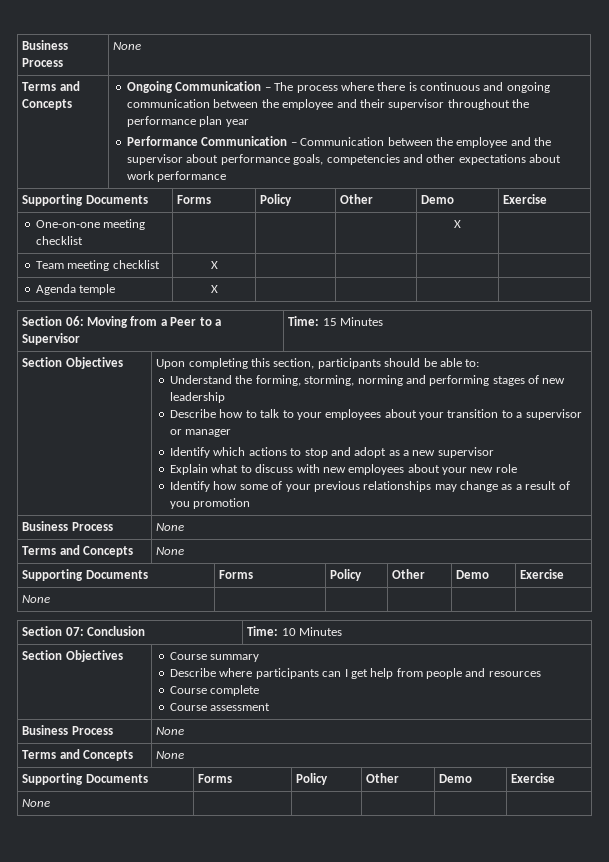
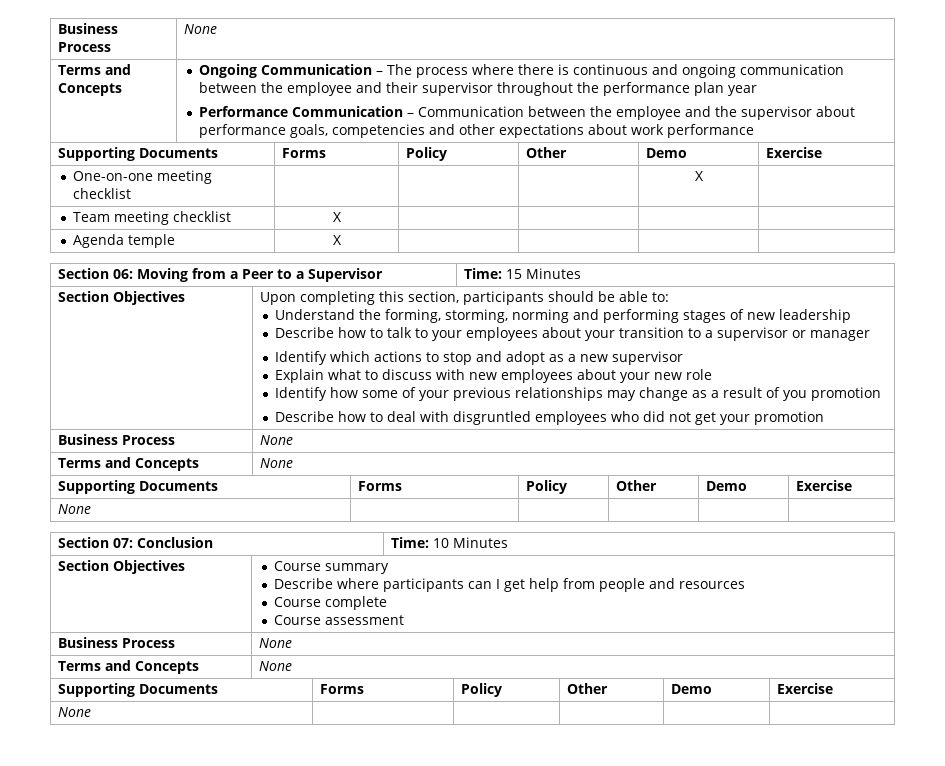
+ Describe how to deal with disgruntled employees who did not get your promotion

